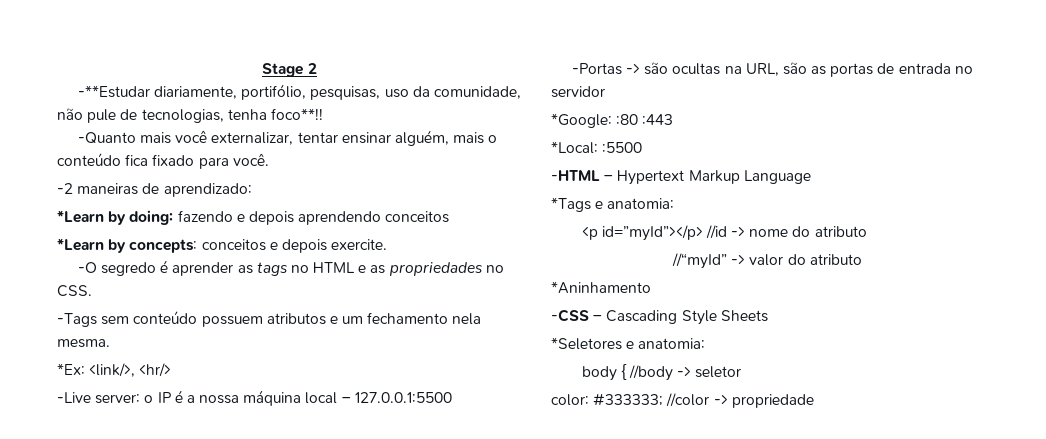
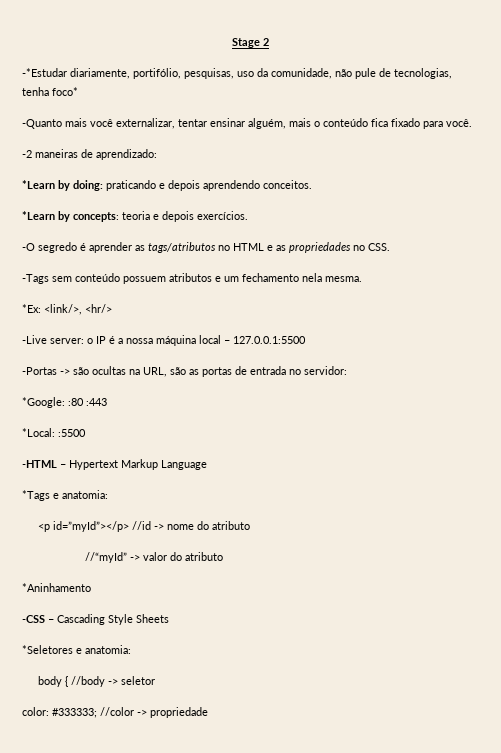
- -**Estudar diariamente, portifólio, pesquisas, uso da comunidade, não pule de tecnologias, tenha foco**!!
+ -*Estudar diariamente, portifólio, pesquisas, uso da comunidade, não pule de tecnologias, tenha foco*
- *Learn by doing: fazendo e depois aprendendo conceitos
+ *Learn by doing: praticando e depois aprendendo conceitos.
- *Learn by concepts: conceitos e depois exercite.
+ *Learn by concepts: teoria e depois exercícios.
- -O segredo é aprender as tags no HTML e as propriedades no CSS.
+ -O segredo é aprender as tags/atributos no HTML e as propriedades no CSS.
- -Portas -> são ocultas na URL, são as portas de entrada no servidor
+ -Portas -> são ocultas na URL, são as portas de entrada no servidor:

